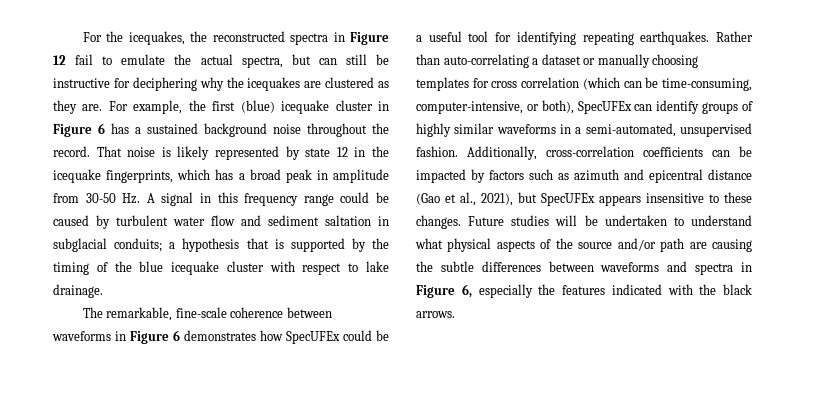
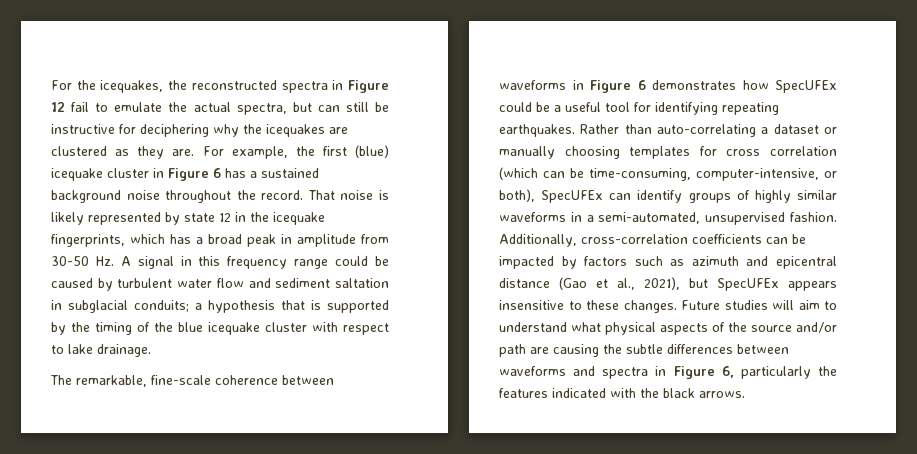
- Future studies will be undertaken to understand what physical aspects of the source and/or path are causing the subtle differences between waveforms and spectra in Figure 6, especially the features indicated with the black arrows.
+ Future studies will aim to understand what physical aspects of the source and/or path are causing the subtle differences between waveforms and spectra in Figure 6, particularly the features indicated with the black arrows.

